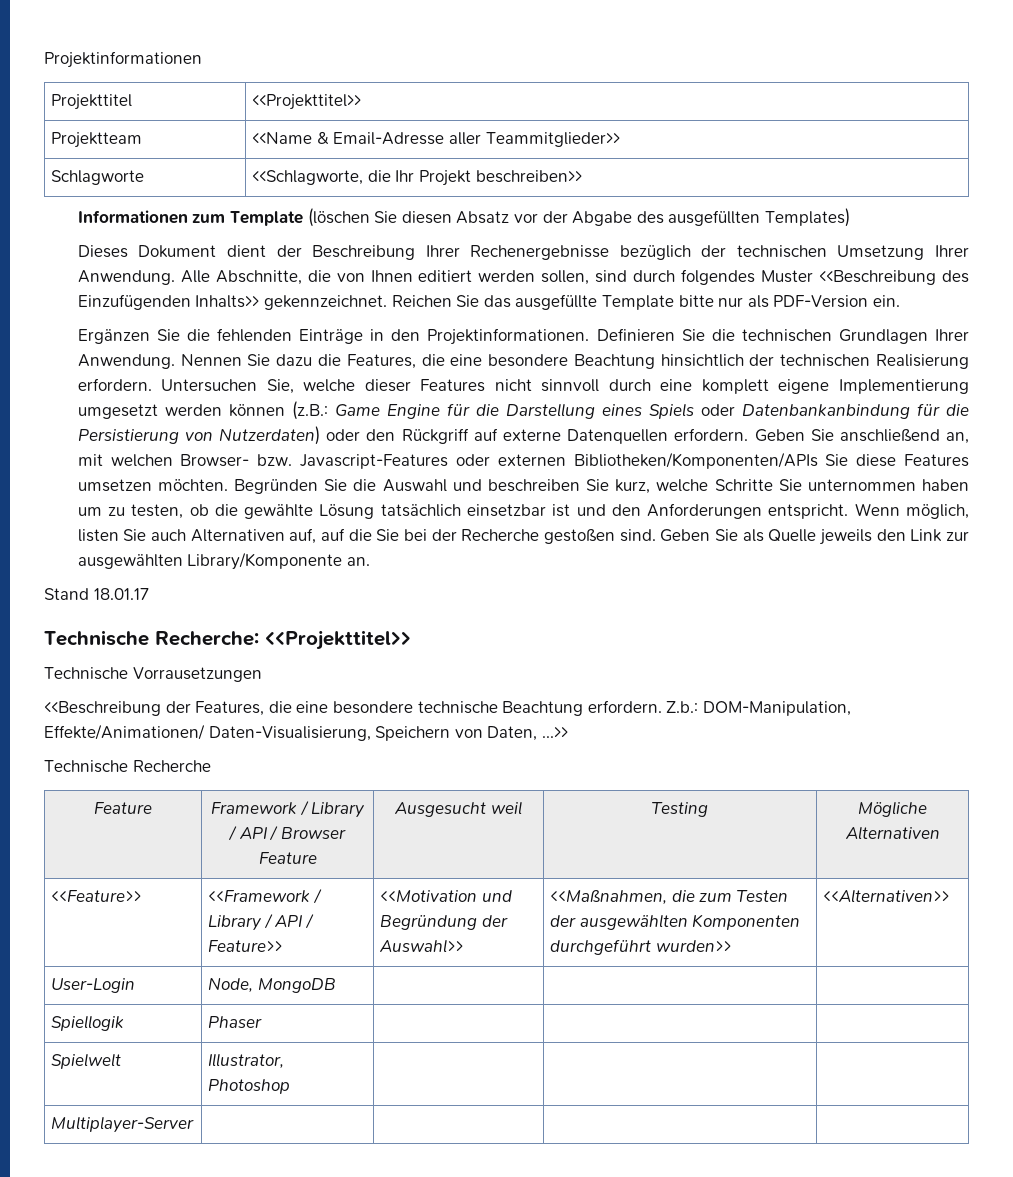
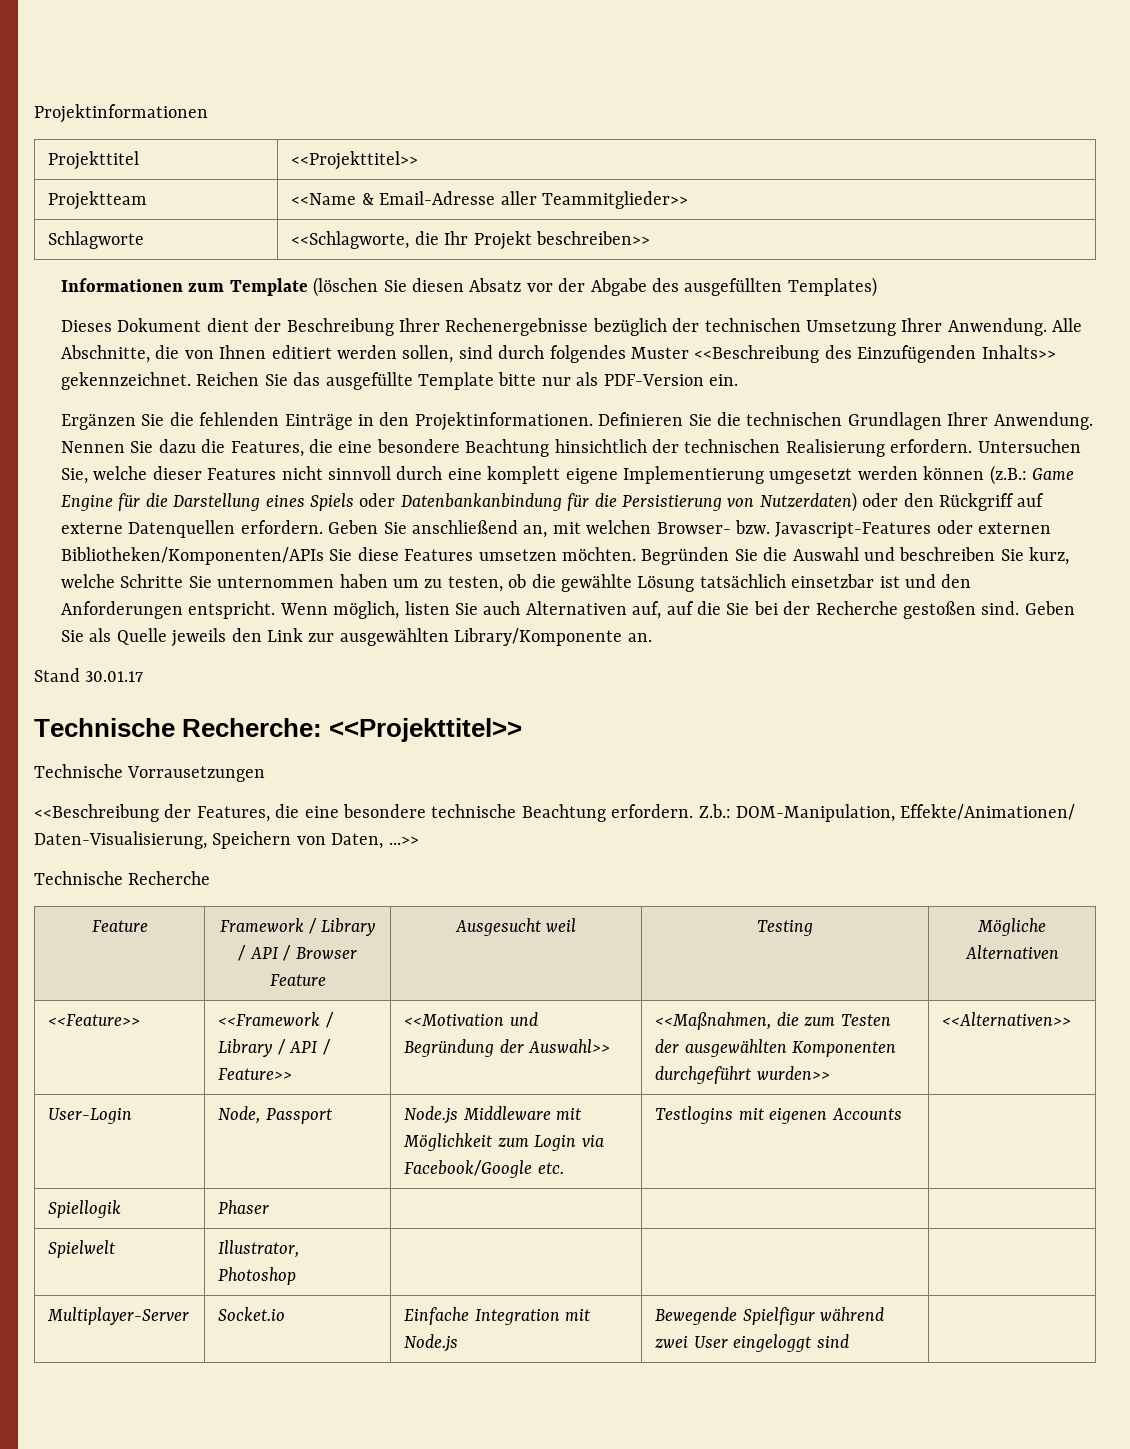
- Stand 18.01.17
+ Stand 30.01.17
- User-Login | Node, MongoDB | | |
+ User-Login | Node, Passport | Node.js Middleware mit Möglichkeit zum Login via Facebook/Google etc. | Testlogins mit eigenen Accounts |
- Multiplayer-Server | | | |
+ Multiplayer-Server | Socket.io | Einfache Integration mit Node.js | Bewegende Spielfigur während zwei User eingeloggt sind |

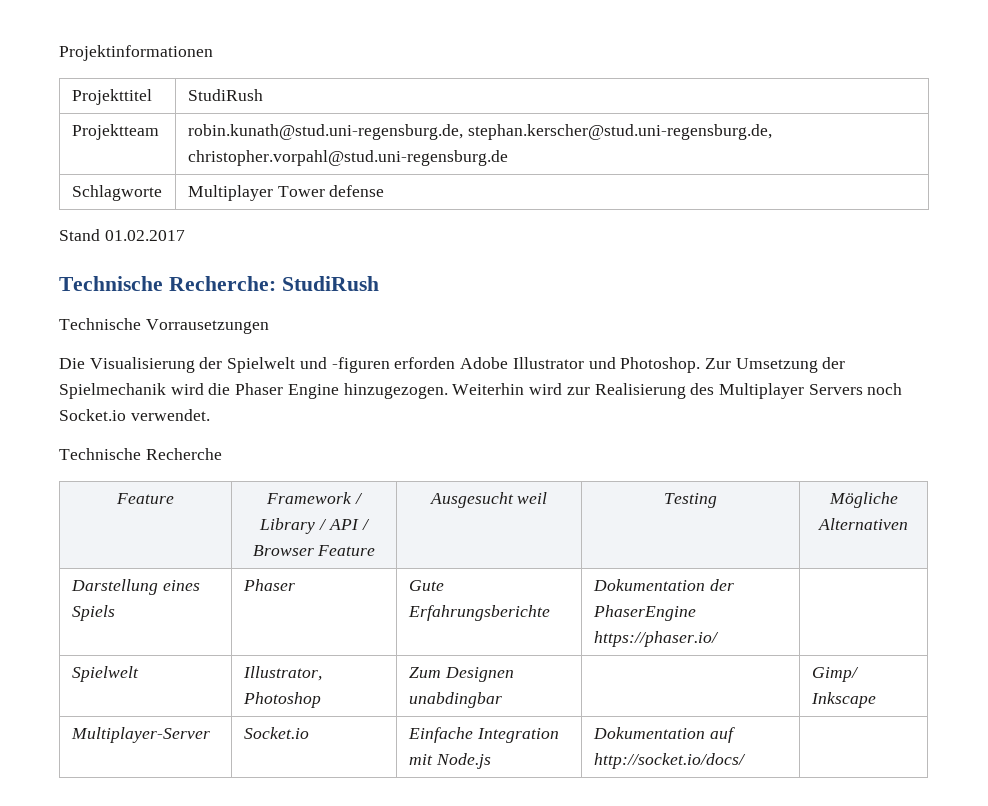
- Projekttitel | <<Projekttitel>>
+ Projekttitel | StudiRush
- Projektteam | <<Name & Email-Adresse aller Teammitglieder>>
- Schlagworte | <<Schlagworte, die Ihr Projekt beschreiben>>
- Informationen zum Template (löschen Sie diesen Absatz vor der Abgabe des ausgefüllten Templates)
- Dieses Dokument dient der Beschreibung Ihrer Rechenergebnisse bezüglich der technischen Umsetzung Ihrer Anwendung. Alle Abschnitte, die von Ihnen editiert werden sollen, sind durch folgendes Muster <<Beschreibung des Einzufügenden Inhalts>> gekennzeichnet. Reichen Sie das ausgefüllte Template bitte nur als PDF-Version ein.
- Ergänzen Sie die fehlenden Einträge in den Projektinformationen. Definieren Sie die technischen Grundlagen Ihrer Anwendung. Nennen Sie dazu die Features, die eine besondere Beachtung hinsichtlich der technischen Realisierung erfordern. Untersuchen Sie, welche dieser Features nicht sinnvoll durch eine komplett eigene Implementierung umgesetzt werden können (z.B.: Game Engine für die Darstellung eines Spiels oder Datenbankanbindung für die Persistierung von Nutzerdaten) oder den Rückgriff auf externe Datenquellen erfordern. Geben Sie anschließend an, mit welchen Browser- bzw. Javascript-Features oder externen Bibliotheken/Komponenten/APIs Sie diese Features umsetzen möchten. Begründen Sie die Auswahl und beschreiben Sie kurz, welche Schritte Sie unternommen haben um zu testen, ob die gewählte Lösung tatsächlich einsetzbar ist und den Anforderungen entspricht. Wenn möglich, listen Sie auch Alternativen auf, auf die Sie bei der Recherche gestoßen sind. Geben Sie als Quelle jeweils den Link zur ausgewählten Library/Komponente an.
+ Projektteam | robin.kunath@stud.uni-regensburg.de, stephan.kerscher@stud.uni-regensburg.de, christopher.vorpahl@stud.uni-regensburg.de
+ Schlagworte | Multiplayer Tower defense
- Stand 30.01.17
+ Stand 01.02.2017
- Technische Recherche: <<Projekttitel>>
+ Technische Recherche: StudiRush
- <<Beschreibung der Features, die eine besondere technische Beachtung erfordern. Z.b.: DOM-Manipulation, Effekte/Animationen/ Daten-Visualisierung, Speichern von Daten, ...>>
+ Die Visualisierung der Spielwelt und -figuren erforden Adobe Illustrator und Photoshop. Zur Umsetzung der Spielmechanik wird die Phaser Engine hinzugezogen. Weiterhin wird zur Realisierung des Multiplayer Servers noch Socket.io verwendet.
- <<Feature>> | <<Framework / Library / API / Feature>> | <<Motivation und Begründung der Auswahl>> | <<Maßnahmen, die zum Testen der ausgewählten Komponenten durchgeführt wurden>> | <<Alternativen>>
- User-Login | Node, Passport | Node.js Middleware mit Möglichkeit zum Login via Facebook/Google etc. | Testlogins mit eigenen Accounts |
- Spiellogik | Phaser | | |
- Spielwelt | Illustrator, Photoshop | | |
+ Darstellung eines Spiels | Phaser | Gute Erfahrungsberichte | Dokumentation der PhaserEngine https://phaser.io/ |
+ Spielwelt | Illustrator, Photoshop | Zum Designen unabdingbar | | Gimp/ Inkscape
- Multiplayer-Server | Socket.io | Einfache Integration mit Node.js | Bewegende Spielfigur während zwei User eingeloggt sind |
+ Multiplayer-Server | Socket.io | Einfache Integration mit Node.js | Dokumentation auf http://socket.io/docs/ |

